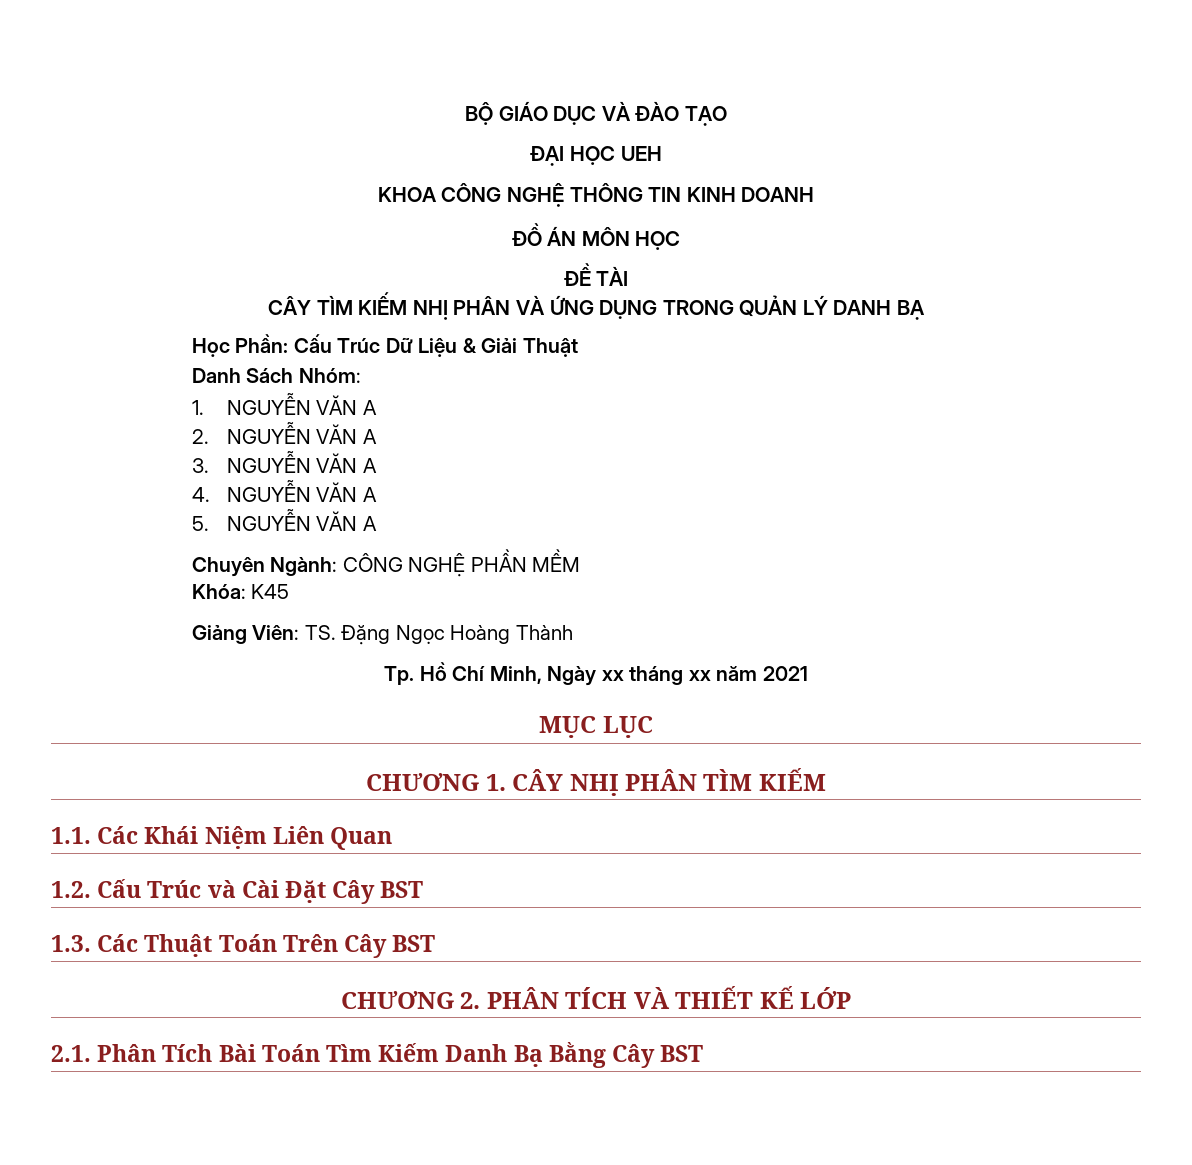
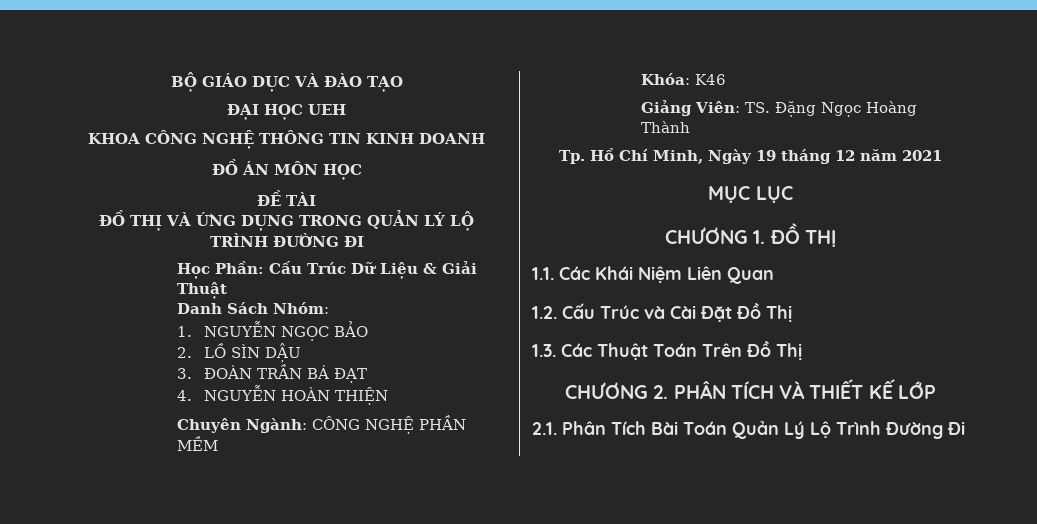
- CÂY TÌM KIẾM NHỊ PHÂN VÀ ỨNG DỤNG TRONG QUẢN LÝ DANH BẠ
+ ĐỒ THỊ VÀ ỨNG DỤNG TRONG QUẢN LÝ LỘ TRÌNH ĐƯỜNG ĐI
- 1. NGUYỄN VĂN A
- 2. NGUYỄN VĂN A
- 3. NGUYỄN VĂN A
- 4. NGUYỄN VĂN A
- 5. NGUYỄN VĂN A
+ 1. NGUYỄN NGỌC BẢO
+ 2. LỒ SÌN DẬU
+ 3. ĐOÀN TRẦN BÁ ĐẠT
+ 4. NGUYỄN HOÀN THIỆN
- Khóa: K45
+ Khóa: K46
- Tp. Hồ Chí Minh, Ngày xx tháng xx năm 2021
+ Tp. Hồ Chí Minh, Ngày 19 tháng 12 năm 2021
- CHƯƠNG 1. CÂY NHỊ PHÂN TÌM KIẾM
+ CHƯƠNG 1. ĐỒ THỊ
- 1.2. Cấu Trúc và Cài Đặt Cây BST
+ 1.2. Cấu Trúc và Cài Đặt Đồ Thị
- 1.3. Các Thuật Toán Trên Cây BST
+ 1.3. Các Thuật Toán Trên Đồ Thị
- 2.1. Phân Tích Bài Toán Tìm Kiếm Danh Bạ Bằng Cây BST
+ 2.1. Phân Tích Bài Toán Quản Lý Lộ Trình Đường Đi

